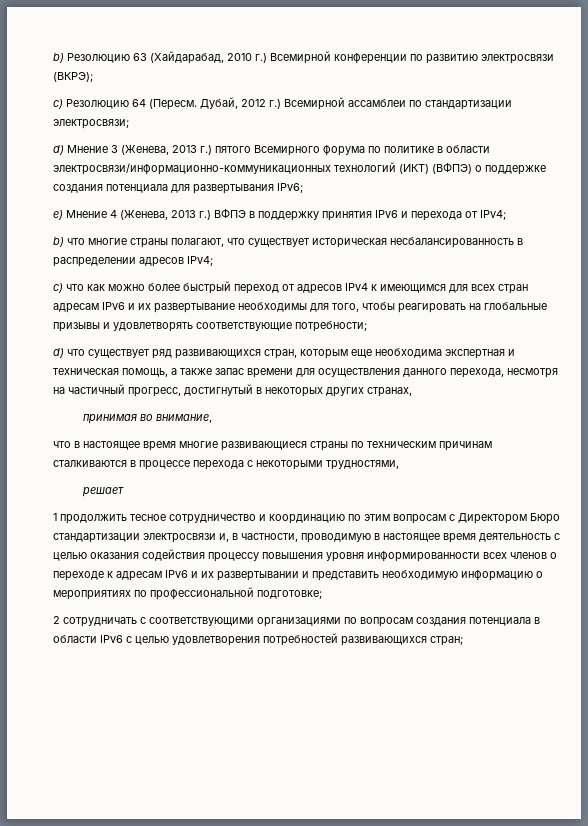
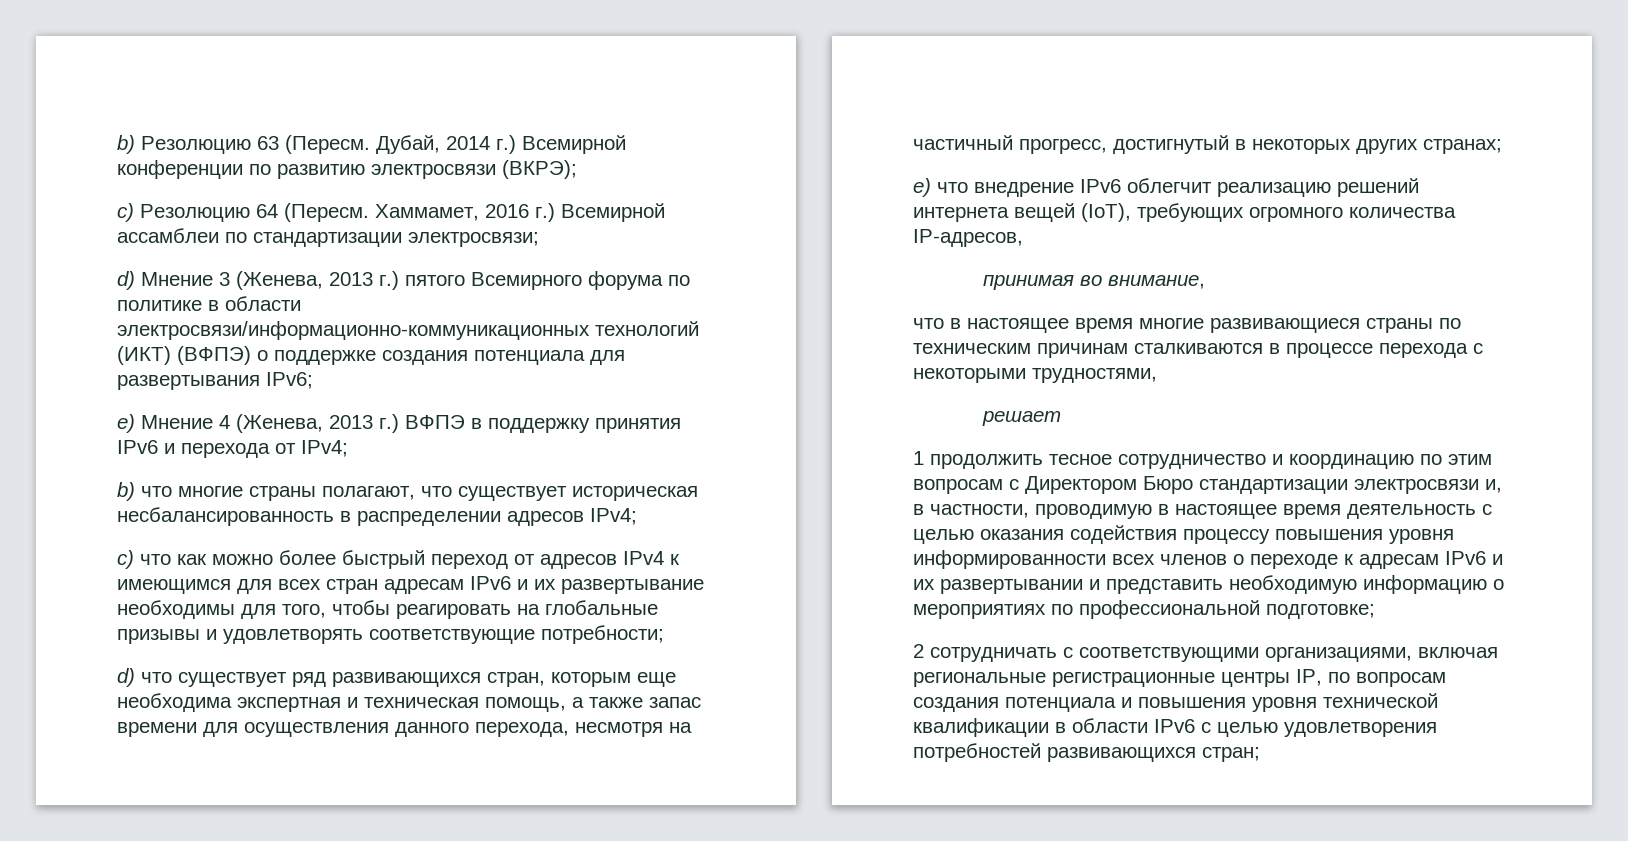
- b) Резолюцию 63 (Хайдарабад, 2010 г.) Всемирной конференции по развитию электросвязи (ВКРЭ);
+ b) Резолюцию 63 (Пересм. Дубай, 2014 г.) Всемирной конференции по развитию электросвязи (ВКРЭ);
- Дубай, 2012 г.) Всемирной ассамблеи по стандартизации электросвязи;
+ Хаммамет, 2016 г.) Всемирной ассамблеи по стандартизации электросвязи;
- d) что существует ряд развивающихся стран, которым еще необходима экспертная и техническая помощь, а также запас времени для осуществления данного перехода, несмотря на частичный прогресс, достигнутый в некоторых других странах,
+ d) что существует ряд развивающихся стран, которым еще необходима экспертная и техническая помощь, а также запас времени для осуществления данного перехода, несмотря на частичный прогресс, достигнутый в некоторых других странах;
+ е) что внедрение IPv6 облегчит реализацию решений интернета вещей (IoT), требующих огромного количества IP-адресов,
- 2 сотрудничать с соответствующими организациями по вопросам создания потенциала в области IPv6 с целью удовлетворения потребностей развивающихся стран;
+ 2 сотрудничать с соответствующими организациями, включая региональные регистрационные центры IP, по вопросам создания потенциала и повышения уровня технической квалификации в области IPv6 с целью удовлетворения потребностей развивающихся стран;

